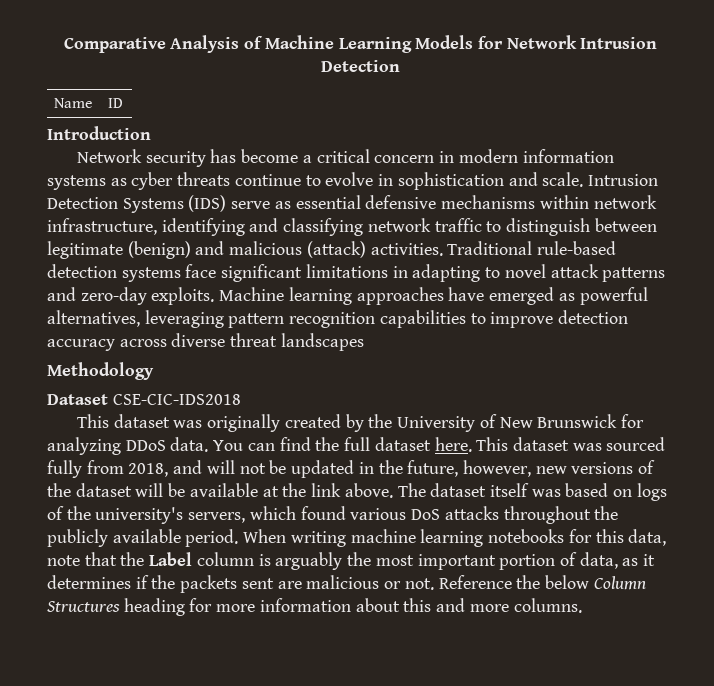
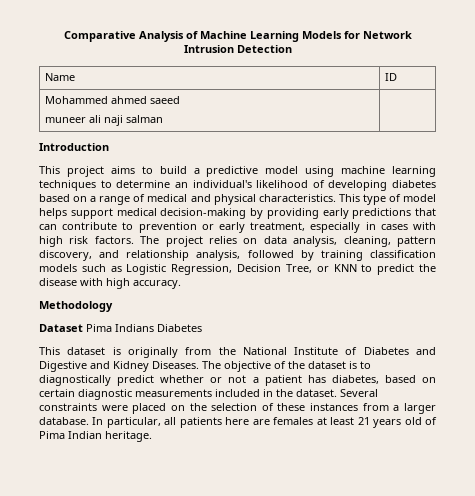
+ Mohammed ahmed saeed
+ muneer ali naji salman |
  Introduction
- Network security has become a critical concern in modern information systems as cyber threats continue to evolve in sophistication and scale. Intrusion Detection Systems (IDS) serve as essential defensive mechanisms within network infrastructure, identifying and classifying network traffic to distinguish between legitimate (benign) and malicious (attack) activities. Traditional rule-based detection systems face significant limitations in adapting to novel attack patterns and zero-day exploits. Machine learning approaches have emerged as powerful alternatives, leveraging pattern recognition capabilities to improve detection accuracy across diverse threat landscapes
+ This project aims to build a predictive model using machine learning techniques to determine an individual's likelihood of developing diabetes based on a range of medical and physical characteristics. This type of model helps support medical decision-making by providing early predictions that can contribute to prevention or early treatment, especially in cases with high risk factors. The project relies on data analysis, cleaning, pattern discovery, and relationship analysis, followed by training classification models such as Logistic Regression, Decision Tree, or KNN to predict the disease with high accuracy.
- Dataset CSE-CIC-IDS2018
- This dataset was originally created by the University of New Brunswick for analyzing DDoS data. You can find the full dataset here. This dataset was sourced fully from 2018, and will not be updated in the future, however, new versions of the dataset will be available at the link above. The dataset itself was based on logs of the university's servers, which found various DoS attacks throughout the publicly available period. When writing machine learning notebooks for this data, note that the Label column is arguably the most important portion of data, as it determines if the packets sent are malicious or not. Reference the below Column Structures heading for more information about this and more columns.
+ Dataset Pima Indians Diabetes
+ This dataset is originally from the National Institute of Diabetes and Digestive and Kidney Diseases. The objective of the dataset is to diagnostically predict whether or not a patient has diabetes, based on certain diagnostic measurements included in the dataset. Several constraints were placed on the selection of these instances from a larger database. In particular, all patients here are females at least 21 years old of Pima Indian heritage.

